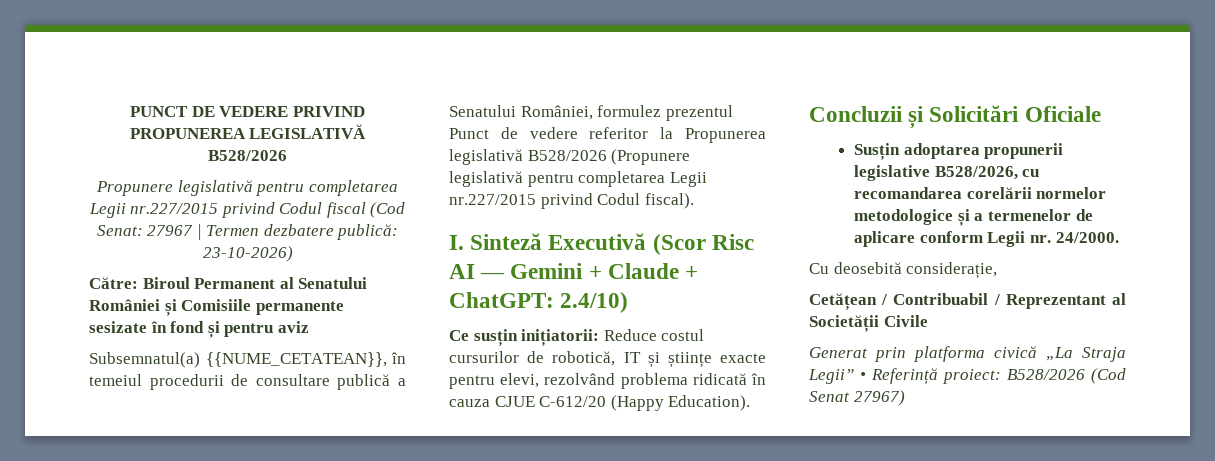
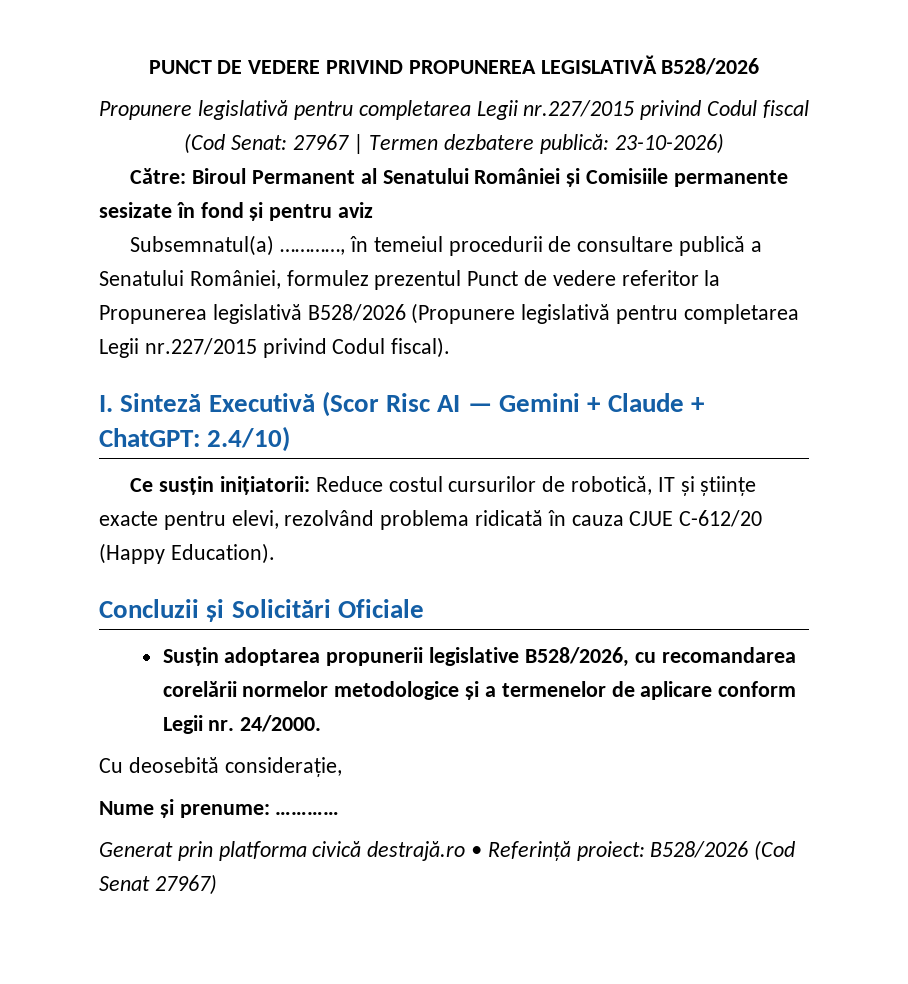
- Subsemnatul(a) {{NUME_CETATEAN}}, în temeiul procedurii de consultare publică a Senatului României, formulez prezentul Punct de vedere referitor la Propunerea legislativă B528/2026 (Propunere legislativă pentru completarea Legii nr.227/2015 privind Codul fiscal).
+ Subsemnatul(a) …………, în temeiul procedurii de consultare publică a Senatului României, formulez prezentul Punct de vedere referitor la Propunerea legislativă B528/2026 (Propunere legislativă pentru completarea Legii nr.227/2015 privind Codul fiscal).
- Cetățean / Contribuabil / Reprezentant al Societății Civile
+ Nume și prenume: …………
- Generat prin platforma civică „La Straja Legii” • Referință proiect: B528/2026 (Cod Senat 27967)
+ Generat prin platforma civică destrajă.ro • Referință proiect: B528/2026 (Cod Senat 27967)

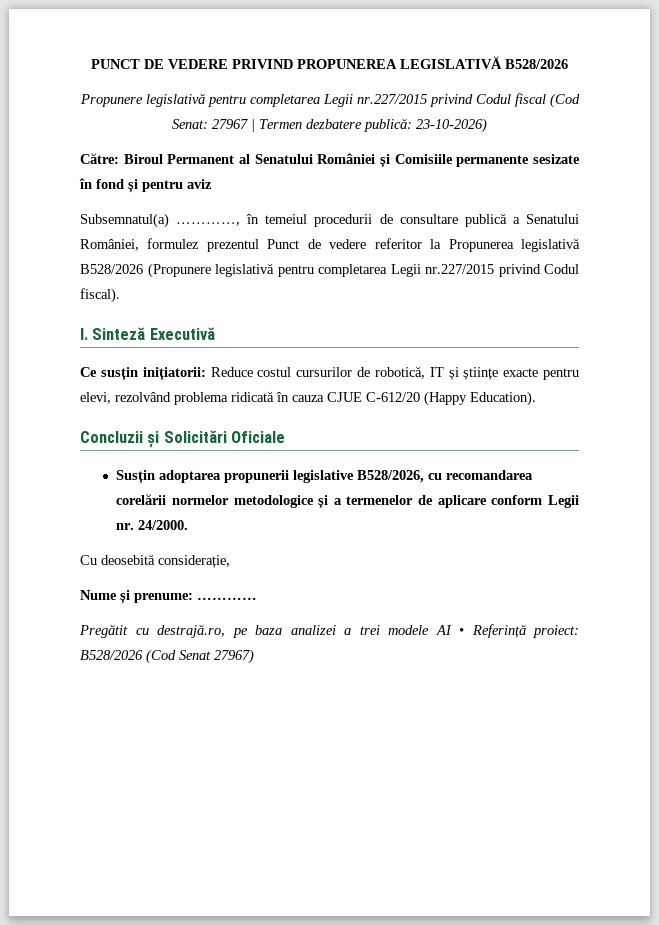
- I. Sinteză Executivă (Scor Risc AI — Gemini + Claude + ChatGPT: 2.4/10)
+ I. Sinteză Executivă
- Generat prin platforma civică destrajă.ro • Referință proiect: B528/2026 (Cod Senat 27967)
+ Pregătit cu destrajă.ro, pe baza analizei a trei modele AI • Referință proiect: B528/2026 (Cod Senat 27967)

